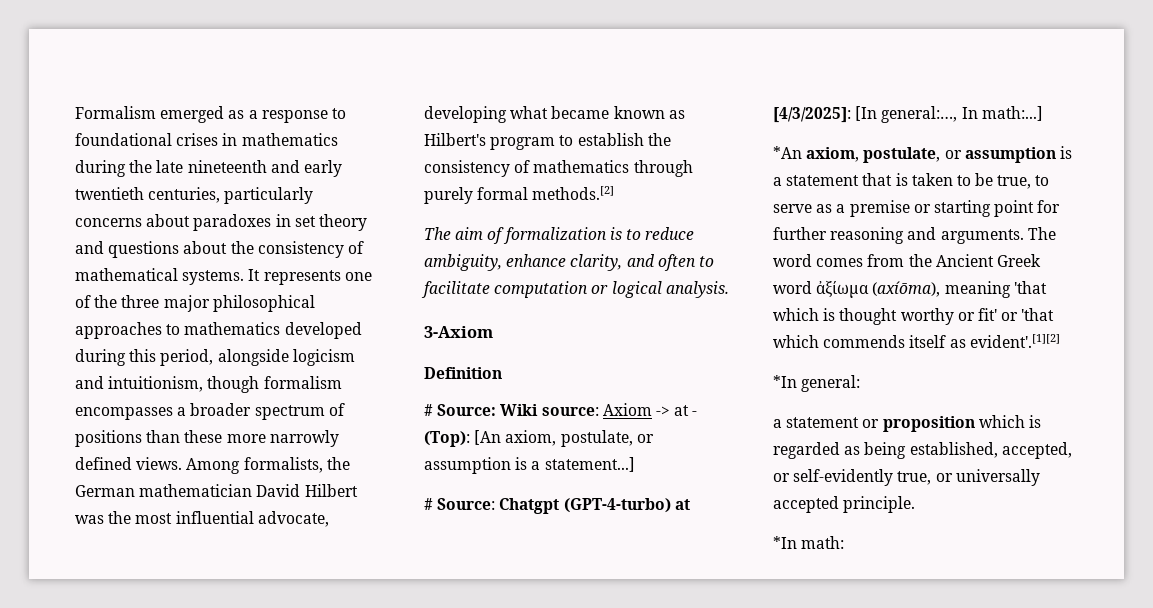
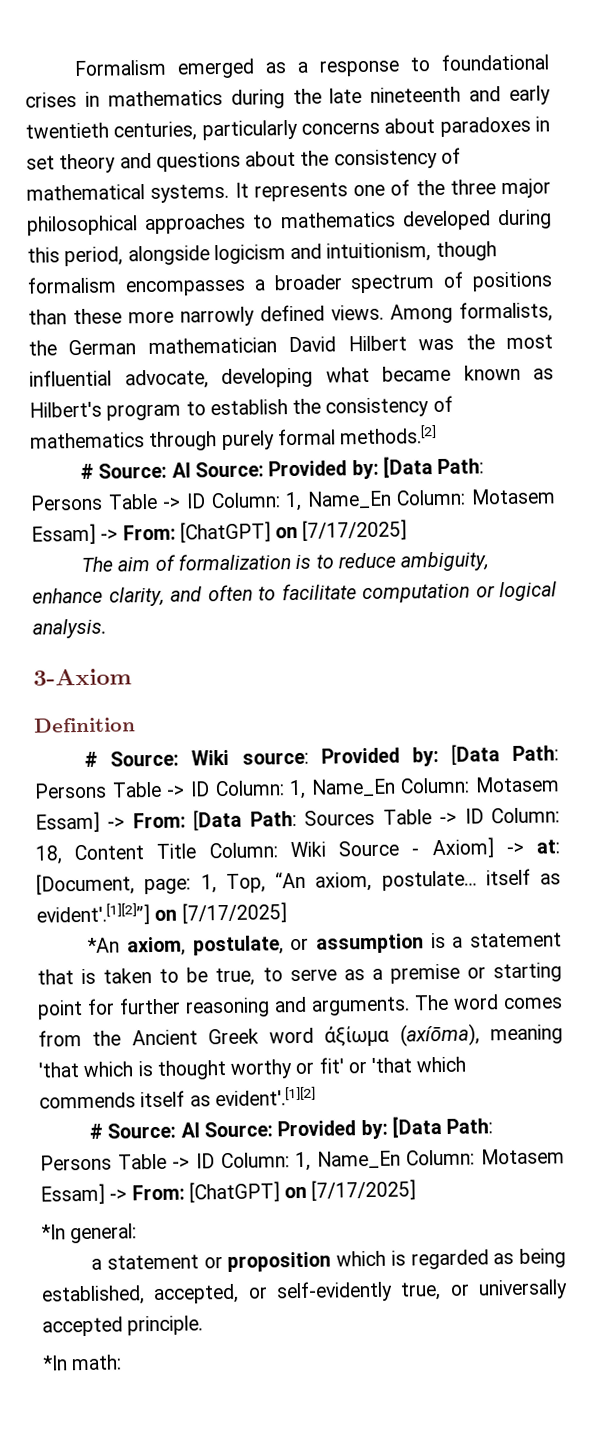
  Among formalists, the German mathematician David Hilbert was the most influential advocate, developing what became known as Hilbert's program to establish the consistency of mathematics through purely formal methods.[2]
+ # Source: AI Source: Provided by: [Data Path: Persons Table -> ID Column: 1, Name_En Column: Motasem Essam] -> From: [ChatGPT] on [7/17/2025]
- # Source: Wiki source: Axiom -> at - (Top): [An axiom, postulate, or assumption is a statement...]
- # Source: Chatgpt (GPT-4-turbo) at [4/3/2025]: [In general:…, In math:...]
+ # Source: Wiki source: Provided by: [Data Path: Persons Table -> ID Column: 1, Name_En Column: Motasem Essam] -> From: [Data Path: Sources Table -> ID Column: 18, Content Title Column: Wiki Source - Axiom] -> at: [Document, page: 1, Top, “An axiom, postulate… itself as evident'.[1][2]”] on [7/17/2025]
  The word comes from the Ancient Greek word ἀξίωμα (axíōma), meaning 'that which is thought worthy or fit' or 'that which commends itself as evident'.[1][2]
+ # Source: AI Source: Provided by: [Data Path: Persons Table -> ID Column: 1, Name_En Column: Motasem Essam] -> From: [ChatGPT] on [7/17/2025]

